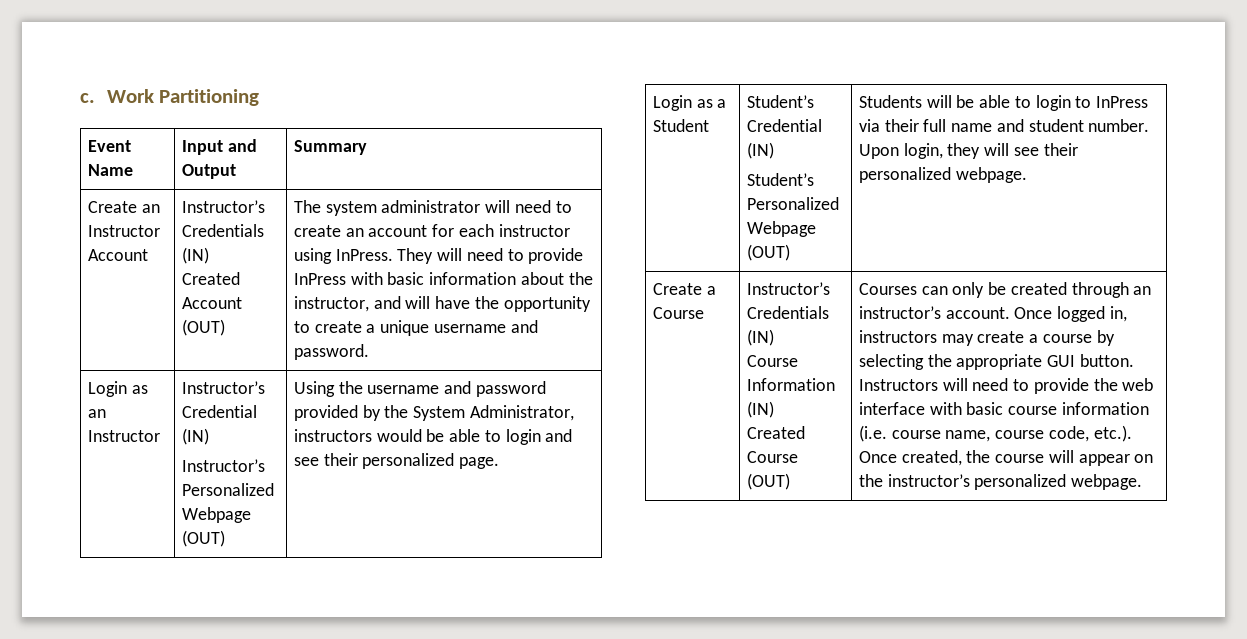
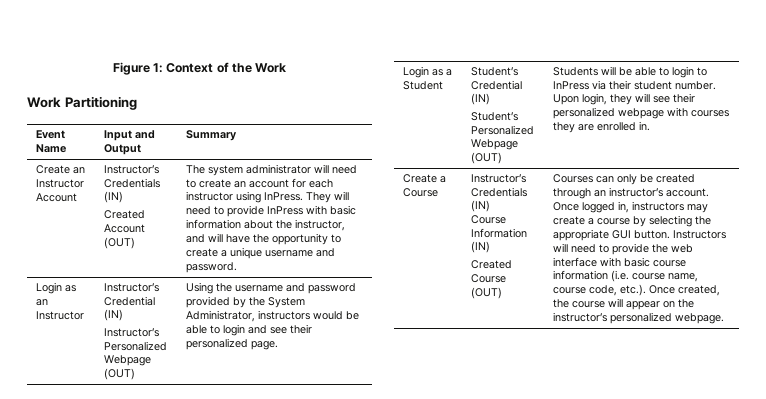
- c. Work Partitioning
+ Figure 1: Context of the Work
+ Work Partitioning
  Login as a Student | Student’s Credential (IN)
- Student’s Personalized Webpage (OUT) | Students will be able to login to InPress via their full name and student number. Upon login, they will see their personalized webpage.
+ Student’s Personalized Webpage (OUT) | Students will be able to login to InPress via their student number. Upon login, they will see their personalized webpage with courses they are enrolled in.

